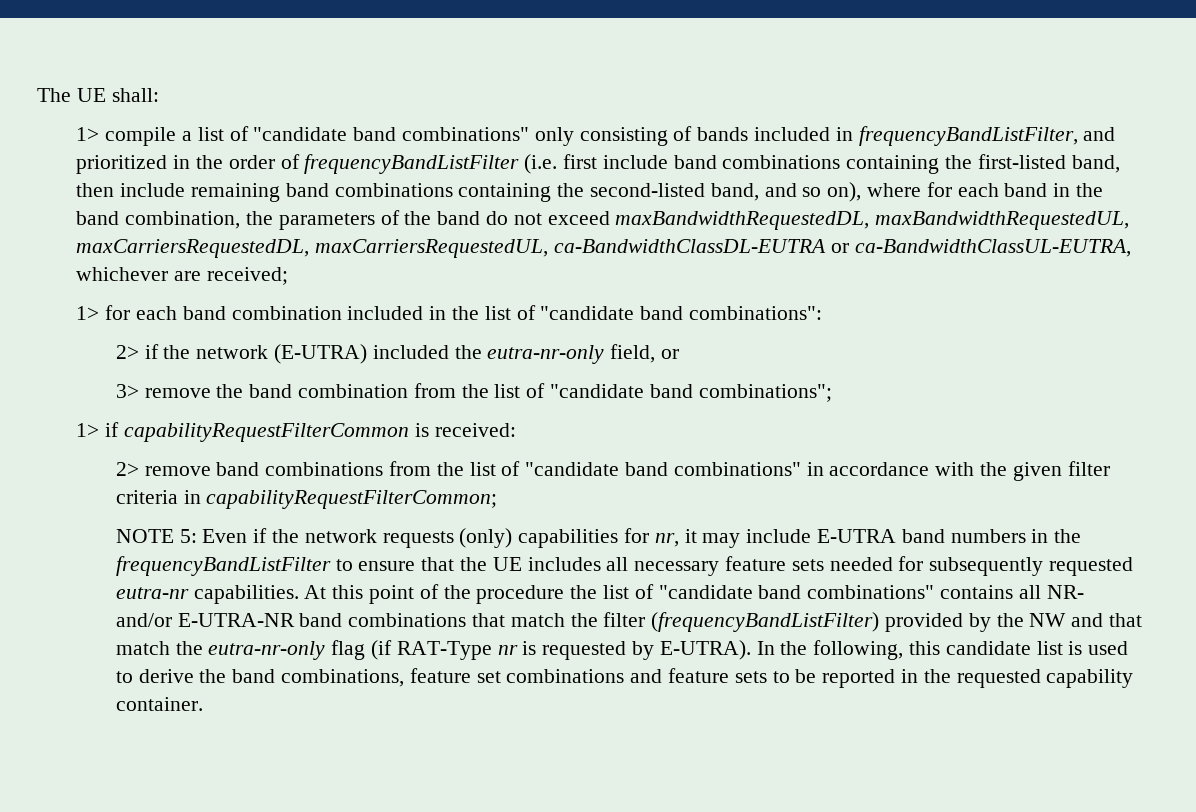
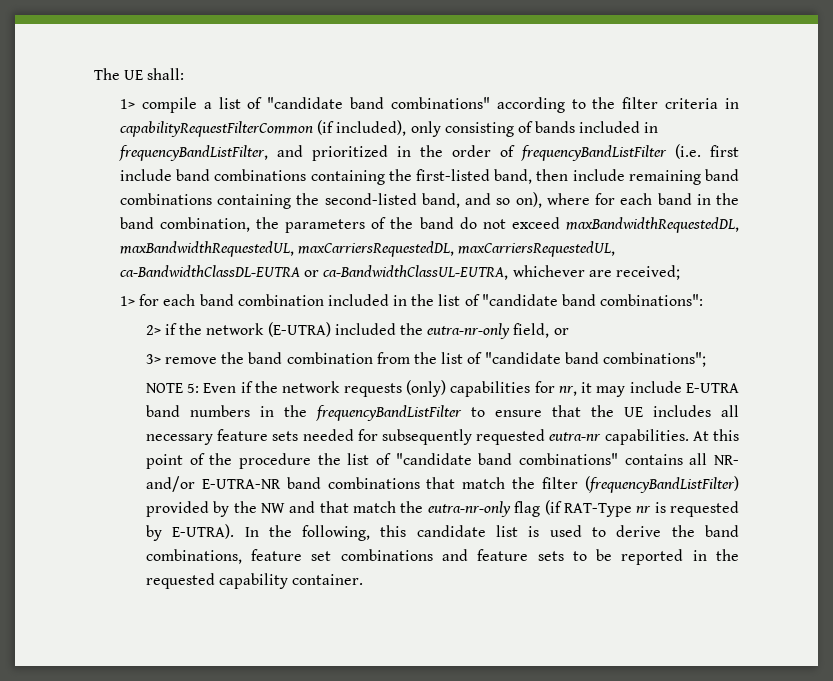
- 1> compile a list of "candidate band combinations" only consisting of bands included in frequencyBandListFilter, and prioritized in the order of frequencyBandListFilter (i.e. first include band combinations containing the first-listed band, then include remaining band combinations containing the second-listed band, and so on), where for each band in the band combination, the parameters of the band do not exceed maxBandwidthRequestedDL, maxBandwidthRequestedUL, maxCarriersRequestedDL, maxCarriersRequestedUL, ca-BandwidthClassDL-EUTRA or ca-BandwidthClassUL-EUTRA, whichever are received;
+ 1> compile a list of "candidate band combinations" according to the filter criteria in capabilityRequestFilterCommon (if included), only consisting of bands included in frequencyBandListFilter, and prioritized in the order of frequencyBandListFilter (i.e. first include band combinations containing the first-listed band, then include remaining band combinations containing the second-listed band, and so on), where for each band in the band combination, the parameters of the band do not exceed maxBandwidthRequestedDL, maxBandwidthRequestedUL, maxCarriersRequestedDL, maxCarriersRequestedUL, ca-BandwidthClassDL-EUTRA or ca-BandwidthClassUL-EUTRA, whichever are received;
- 1> if capabilityRequestFilterCommon is received:
- 2> remove band combinations from the list of "candidate band combinations" in accordance with the given filter criteria in capabilityRequestFilterCommon;

